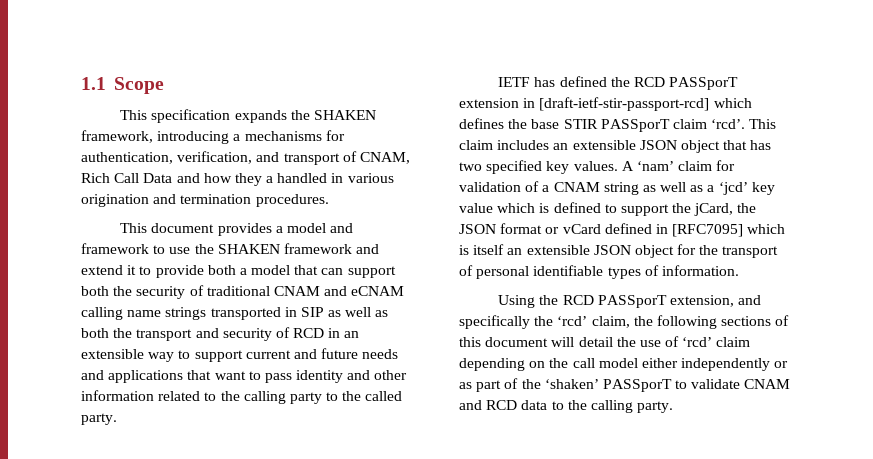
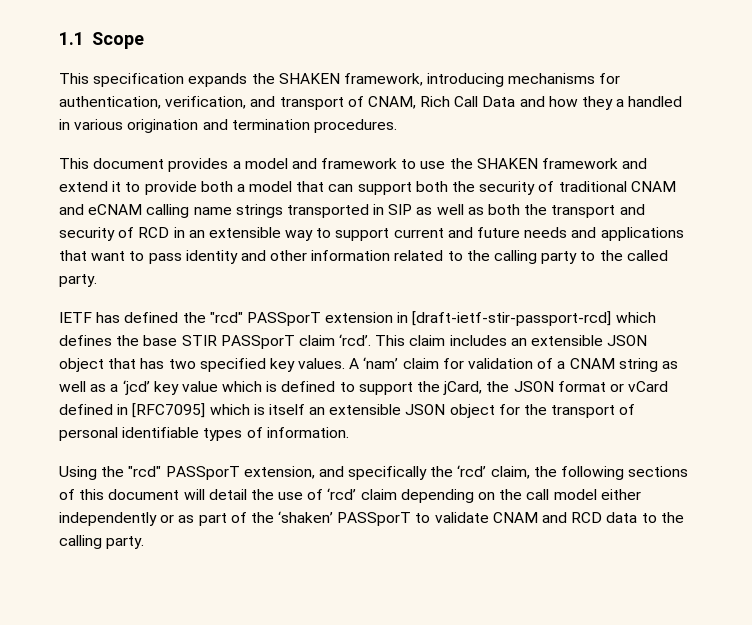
- This specification expands the SHAKEN framework, introducing a mechanisms for authentication, verification, and transport of CNAM, Rich Call Data and how they a handled in various origination and termination procedures.
+ This specification expands the SHAKEN framework, introducing mechanisms for authentication, verification, and transport of CNAM, Rich Call Data and how they a handled in various origination and termination procedures.
- IETF has defined the RCD PASSporT extension in [draft-ietf-stir-passport-rcd] which defines the base STIR PASSporT claim ‘rcd’.
+ IETF has defined the "rcd" PASSporT extension in [draft-ietf-stir-passport-rcd] which defines the base STIR PASSporT claim ‘rcd’.
- Using the RCD PASSporT extension, and specifically the ‘rcd’ claim, the following sections of this document will detail the use of ‘rcd’ claim depending on the call model either independently or as part of the ‘shaken’ PASSporT to validate CNAM and RCD data to the calling party.
+ Using the "rcd" PASSporT extension, and specifically the ‘rcd’ claim, the following sections of this document will detail the use of ‘rcd’ claim depending on the call model either independently or as part of the ‘shaken’ PASSporT to validate CNAM and RCD data to the calling party.

